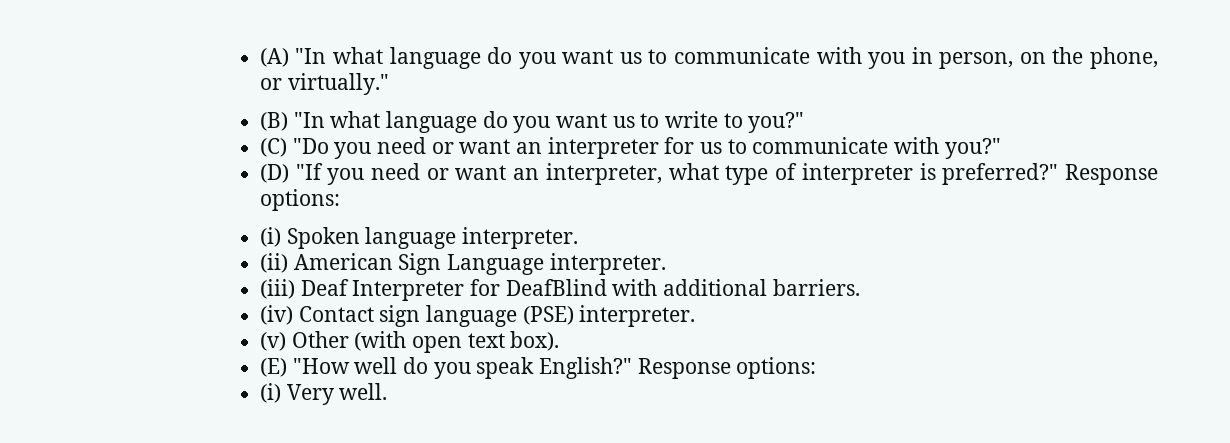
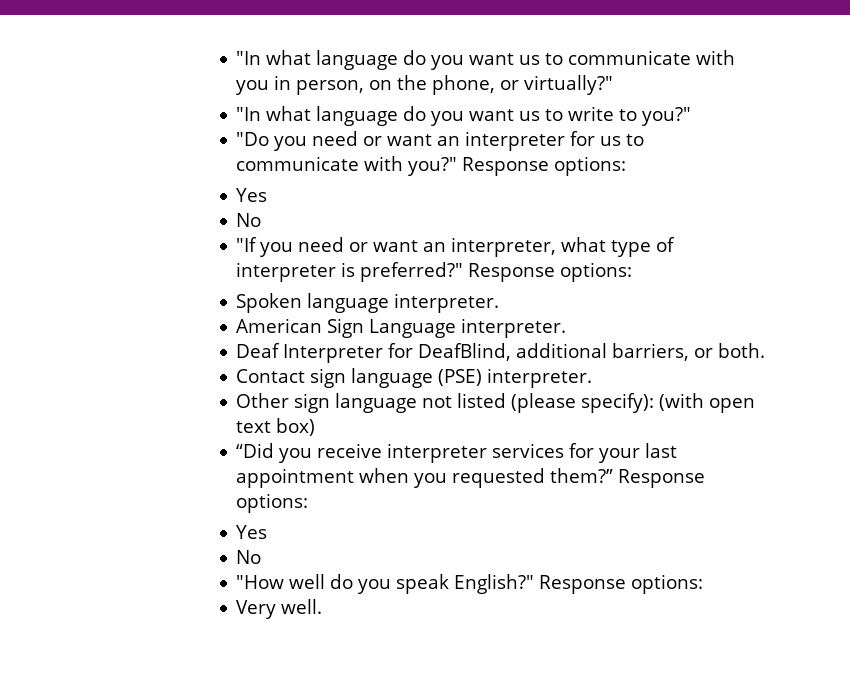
- (A) "In what language do you want us to communicate with you in person, on the phone, or virtually."
- (B) "In what language do you want us to write to you?"
+ "In what language do you want us to communicate with you in person, on the phone, or virtually?"
+ "In what language do you want us to write to you?"
- (C) "Do you need or want an interpreter for us to communicate with you?"
- (D) "If you need or want an interpreter, what type of interpreter is preferred?"
+ "Do you need or want an interpreter for us to communicate with you?" Response options:
+ Yes
+ No
+ "If you need or want an interpreter, what type of interpreter is preferred?"
- (i) Spoken language interpreter.
+ Spoken language interpreter.
- (ii) American Sign Language interpreter.
+ American Sign Language interpreter.
- (iii) Deaf Interpreter for DeafBlind with additional barriers.
- (iv) Contact sign language (PSE) interpreter.
+ Deaf Interpreter for DeafBlind, additional barriers, or both.
+ Contact sign language (PSE) interpreter.
- (v) Other (with open text box).
- (E) "How well do you speak English?"
+ Other sign language not listed (please specify): (with open text box)
+ “Did you receive interpreter services for your last appointment when you requested them?” Response options:
+ Yes
+ No
+ "How well do you speak English?"
- (i) Very well.
+ Very well.

